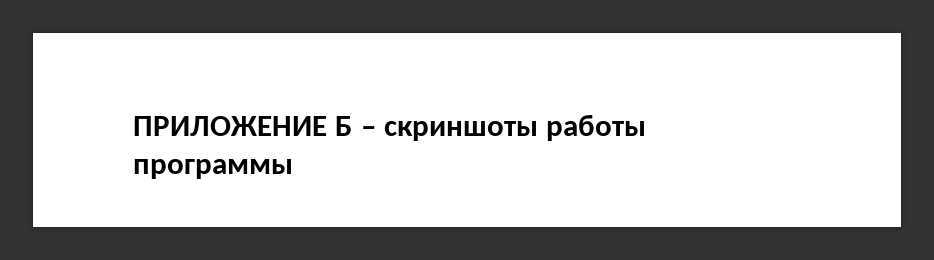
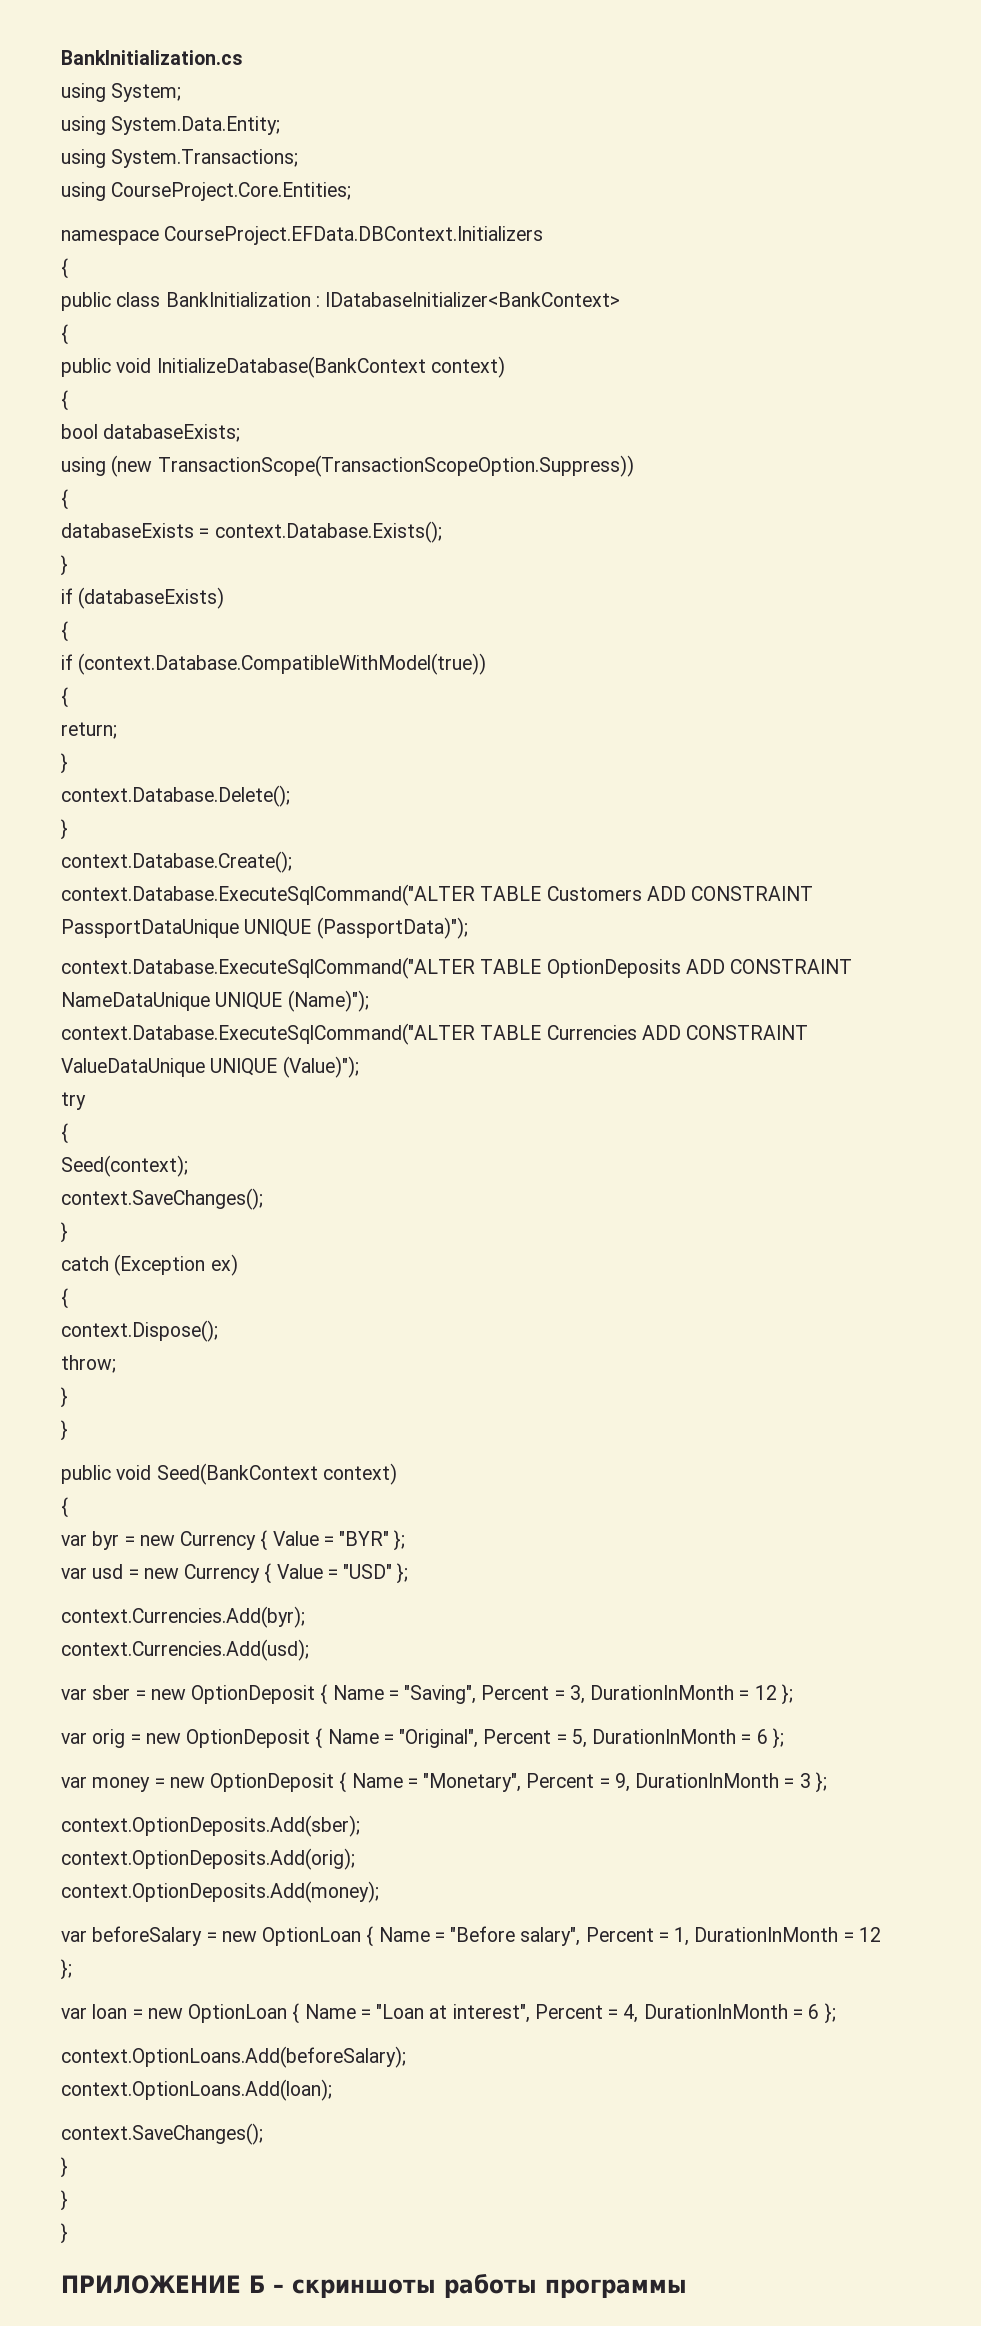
+ BankInitialization.cs
+ using System;
+ using System.Data.Entity;
+ using System.Transactions;
+ using CourseProject.Core.Entities;
+ namespace CourseProject.EFData.DBContext.Initializers
+ {
+ public class BankInitialization : IDatabaseInitializer<BankContext>
+ {
+ public void InitializeDatabase(BankContext context)
+ {
+ bool databaseExists;
+ using (new TransactionScope(TransactionScopeOption.Suppress))
+ {
+ databaseExists = context.Database.Exists();
+ }
+ if (databaseExists)
+ {
+ if (context.Database.CompatibleWithModel(true))
+ {
+ return;
+ }
+ context.Database.Delete();
+ }
+ context.Database.Create();
+ context.Database.ExecuteSqlCommand("ALTER TABLE Customers ADD CONSTRAINT PassportDataUnique UNIQUE (PassportData)");
+ context.Database.ExecuteSqlCommand("ALTER TABLE OptionDeposits ADD CONSTRAINT NameDataUnique UNIQUE (Name)");
+ context.Database.ExecuteSqlCommand("ALTER TABLE Currencies ADD CONSTRAINT ValueDataUnique UNIQUE (Value)");
+ try
+ {
+ Seed(context);
+ context.SaveChanges();
+ }
+ catch (Exception ex)
+ {
+ context.Dispose();
+ throw;
+ }
+ }
+ public void Seed(BankContext context)
+ {
+ var byr = new Currency { Value = "BYR" };
+ var usd = new Currency { Value = "USD" };
+ context.Currencies.Add(byr);
+ context.Currencies.Add(usd);
+ var sber = new OptionDeposit { Name = "Saving", Percent = 3, DurationInMonth = 12 };
+ var orig = new OptionDeposit { Name = "Original", Percent = 5, DurationInMonth = 6 };
+ var money = new OptionDeposit { Name = "Monetary", Percent = 9, DurationInMonth = 3 };
+ context.OptionDeposits.Add(sber);
+ context.OptionDeposits.Add(orig);
+ context.OptionDeposits.Add(money);
+ var beforeSalary = new OptionLoan { Name = "Before salary", Percent = 1, DurationInMonth = 12 };
+ var loan = new OptionLoan { Name = "Loan at interest", Percent = 4, DurationInMonth = 6 };
+ context.OptionLoans.Add(beforeSalary);
+ context.OptionLoans.Add(loan);
+ context.SaveChanges();
+ }
+ }
+ }

